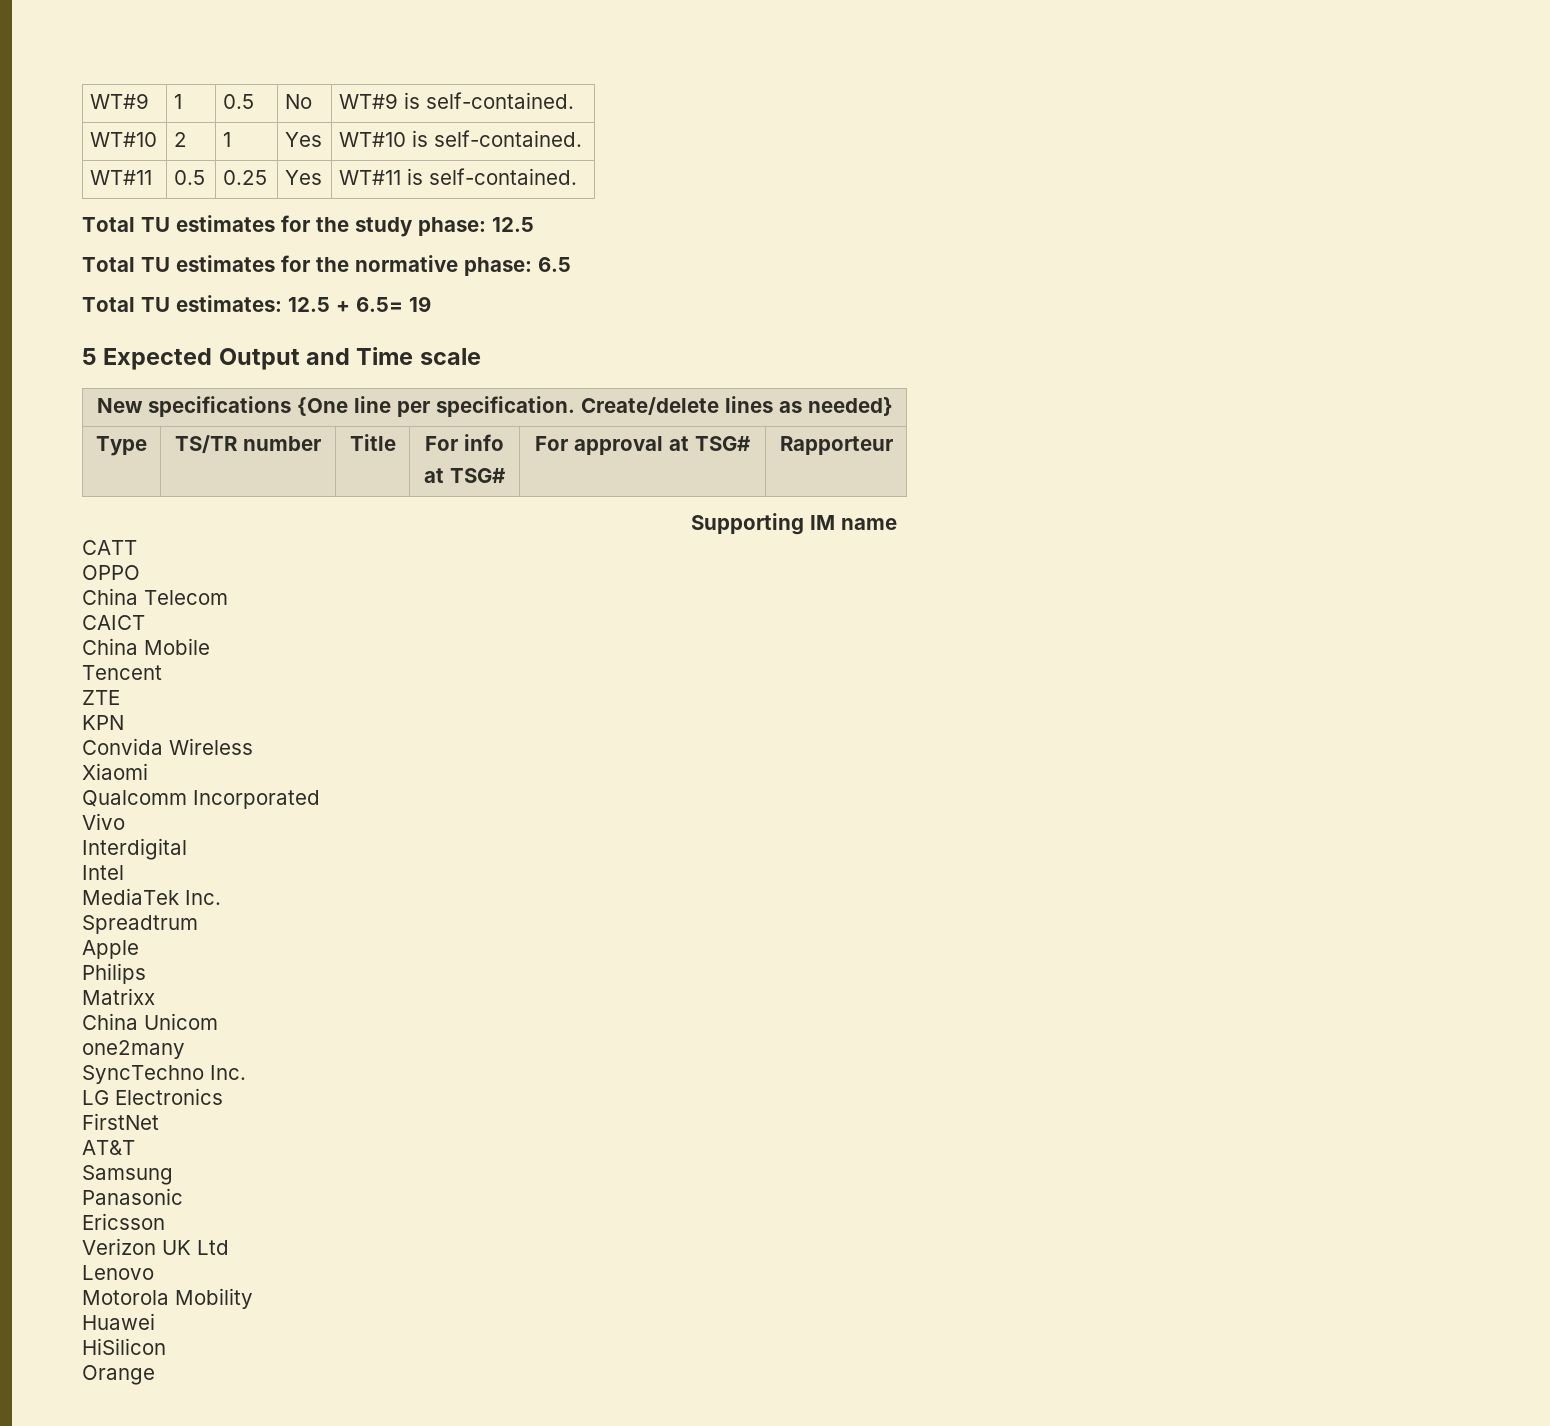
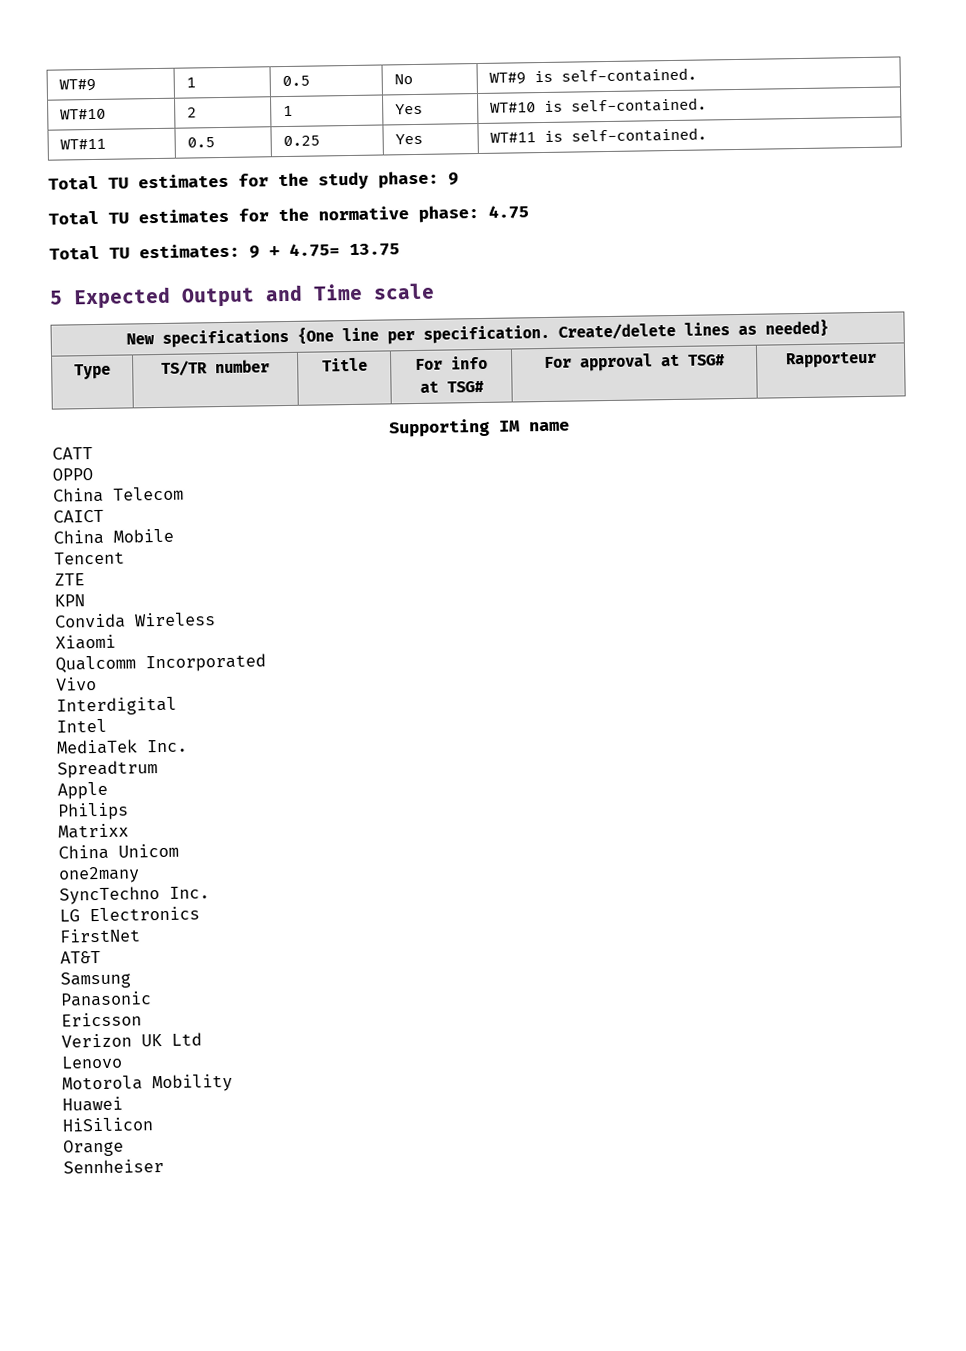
- Total TU estimates for the study phase: 12.5
+ Total TU estimates for the study phase: 9
- Total TU estimates for the normative phase: 6.5
+ Total TU estimates for the normative phase: 4.75
- Total TU estimates: 12.5 + 6.5= 19
+ Total TU estimates: 9 + 4.75= 13.75
+ Sennheiser

